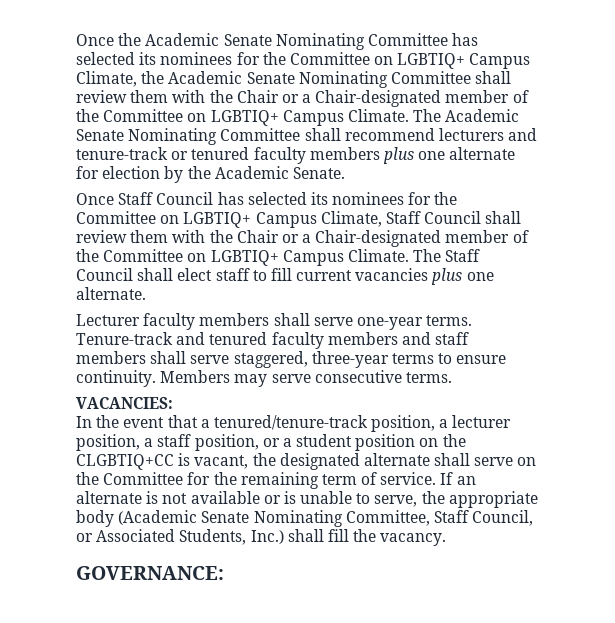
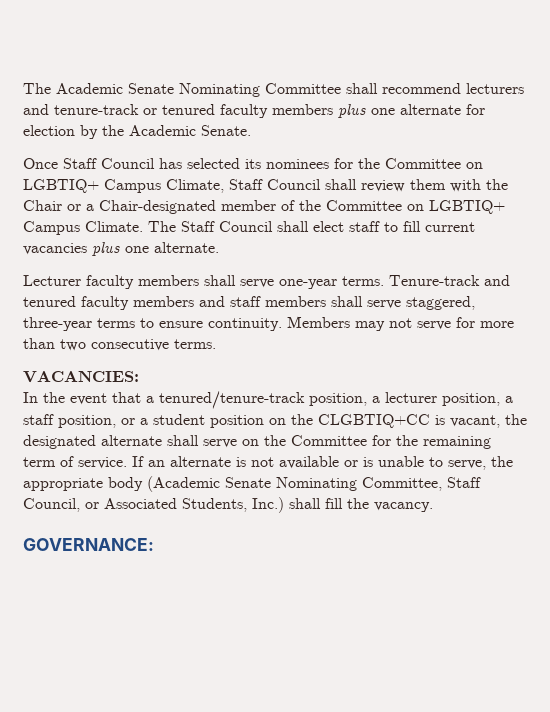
- Once the Academic Senate Nominating Committee has selected its nominees for the Committee on LGBTIQ+ Campus Climate, the Academic Senate Nominating Committee shall review them with the Chair or a Chair-designated member of the Committee on LGBTIQ+ Campus Climate.
- Members may serve consecutive terms.
+ Members may not serve for more than two consecutive terms.

